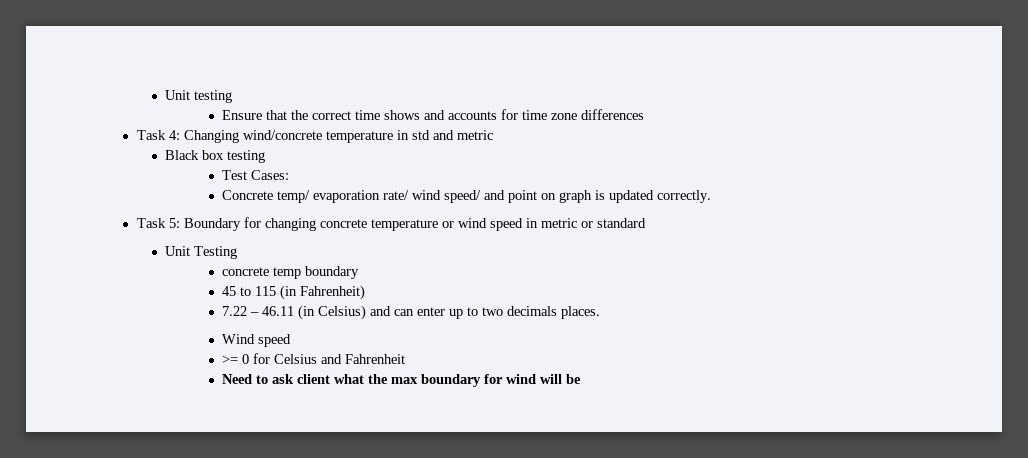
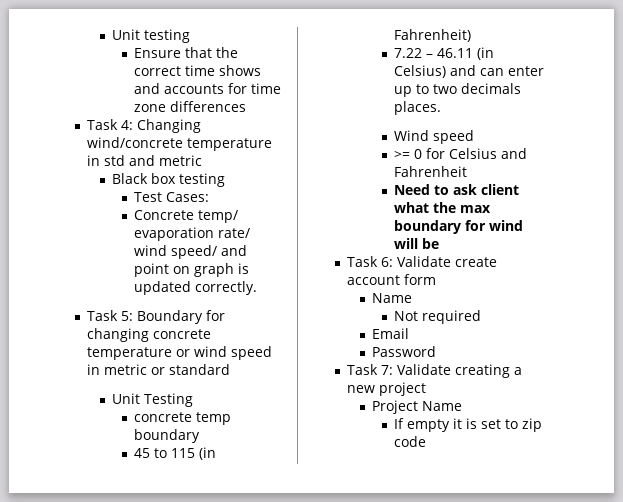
+ Task 6: Validate create account form
+ Name
+ Not required
+ Email
+ Password
+ Task 7: Validate creating a new project
+ Project Name
+ If empty it is set to zip code

